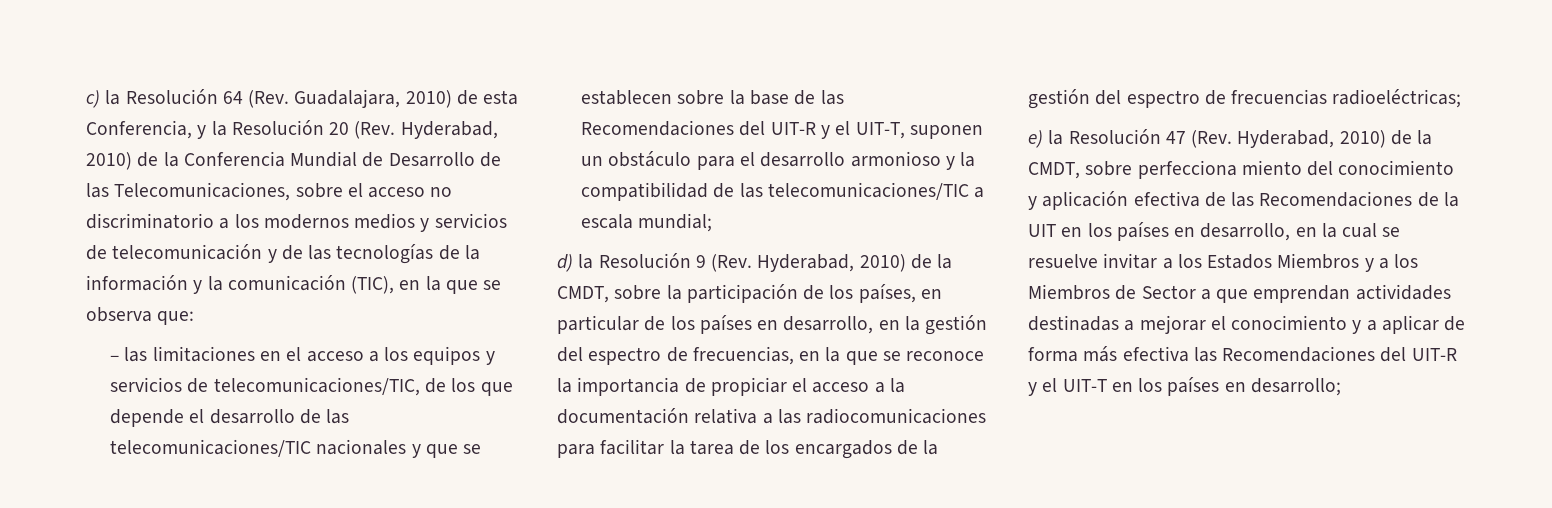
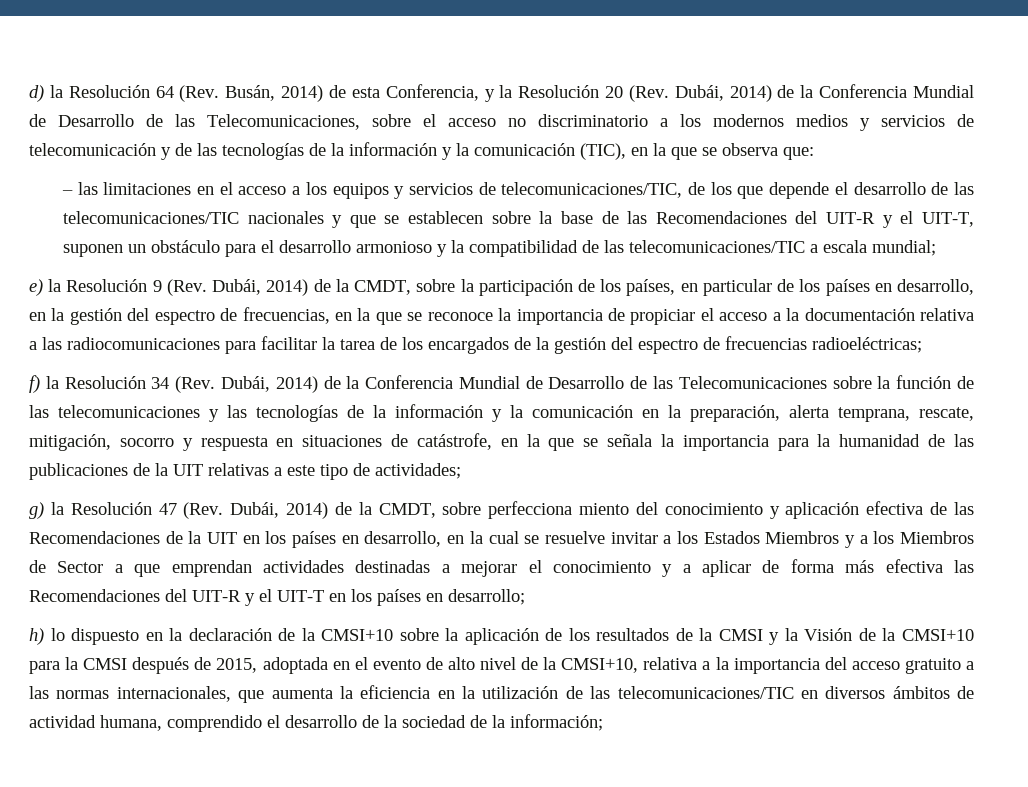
- c) la Resolución 64 (Rev. Guadalajara, 2010) de esta Conferencia, y la Resolución 20 (Rev. Hyderabad, 2010) de la Conferencia Mundial de Desarrollo de las Telecomunicaciones, sobre el acceso no discriminatorio a los modernos medios y servicios de telecomunicación y de las tecnologías de la información y la comunicación (TIC), en la que se observa que:
+ d) la Resolución 64 (Rev. Busán, 2014) de esta Conferencia, y la Resolución 20 (Rev. Dubái, 2014) de la Conferencia Mundial de Desarrollo de las Telecomunicaciones, sobre el acceso no discriminatorio a los modernos medios y servicios de telecomunicación y de las tecnologías de la información y la comunicación (TIC), en la que se observa que:
- d) la Resolución 9 (Rev. Hyderabad, 2010) de la CMDT, sobre la participación de los países, en particular de los países en desarrollo, en la gestión del espectro de frecuencias, en la que se reconoce la importancia de propiciar el acceso a la documentación relativa a las radiocomunicaciones para facilitar la tarea de los encargados de la gestión del espectro de frecuencias radioeléctricas;
+ e) la Resolución 9 (Rev. Dubái, 2014) de la CMDT, sobre la participación de los países, en particular de los países en desarrollo, en la gestión del espectro de frecuencias, en la que se reconoce la importancia de propiciar el acceso a la documentación relativa a las radiocomunicaciones para facilitar la tarea de los encargados de la gestión del espectro de frecuencias radioeléctricas;
- e) la Resolución 47 (Rev. Hyderabad, 2010) de la CMDT, sobre perfecciona miento del conocimiento y aplicación efectiva de las Recomendaciones de la UIT en los países en desarrollo, en la cual se resuelve invitar a los Estados Miembros y a los Miembros de Sector a que emprendan actividades destinadas a mejorar el conocimiento y a aplicar de forma más efectiva las Recomendaciones del UIT-R y el UIT-T en los países en desarrollo;
+ f) la Resolución 34 (Rev. Dubái, 2014) de la Conferencia Mundial de Desarrollo de las Telecomunicaciones sobre la función de las telecomunicaciones y las tecnologías de la información y la comunicación en la preparación, alerta temprana, rescate, mitigación, socorro y respuesta en situaciones de catástrofe, en la que se señala la importancia para la humanidad de las publicaciones de la UIT relativas a este tipo de actividades;
+ g) la Resolución 47 (Rev. Dubái, 2014) de la CMDT, sobre perfecciona miento del conocimiento y aplicación efectiva de las Recomendaciones de la UIT en los países en desarrollo, en la cual se resuelve invitar a los Estados Miembros y a los Miembros de Sector a que emprendan actividades destinadas a mejorar el conocimiento y a aplicar de forma más efectiva las Recomendaciones del UIT-R y el UIT-T en los países en desarrollo;
+ h) lo dispuesto en la declaración de la CMSI+10 sobre la aplicación de los resultados de la CMSI y la Visión de la CMSI+10 para la CMSI después de 2015, adoptada en el evento de alto nivel de la CMSI+10, relativa a la importancia del acceso gratuito a las normas internacionales, que aumenta la eficiencia en la utilización de las telecomunicaciones/TIC en diversos ámbitos de actividad humana, comprendido el desarrollo de la sociedad de la información;

